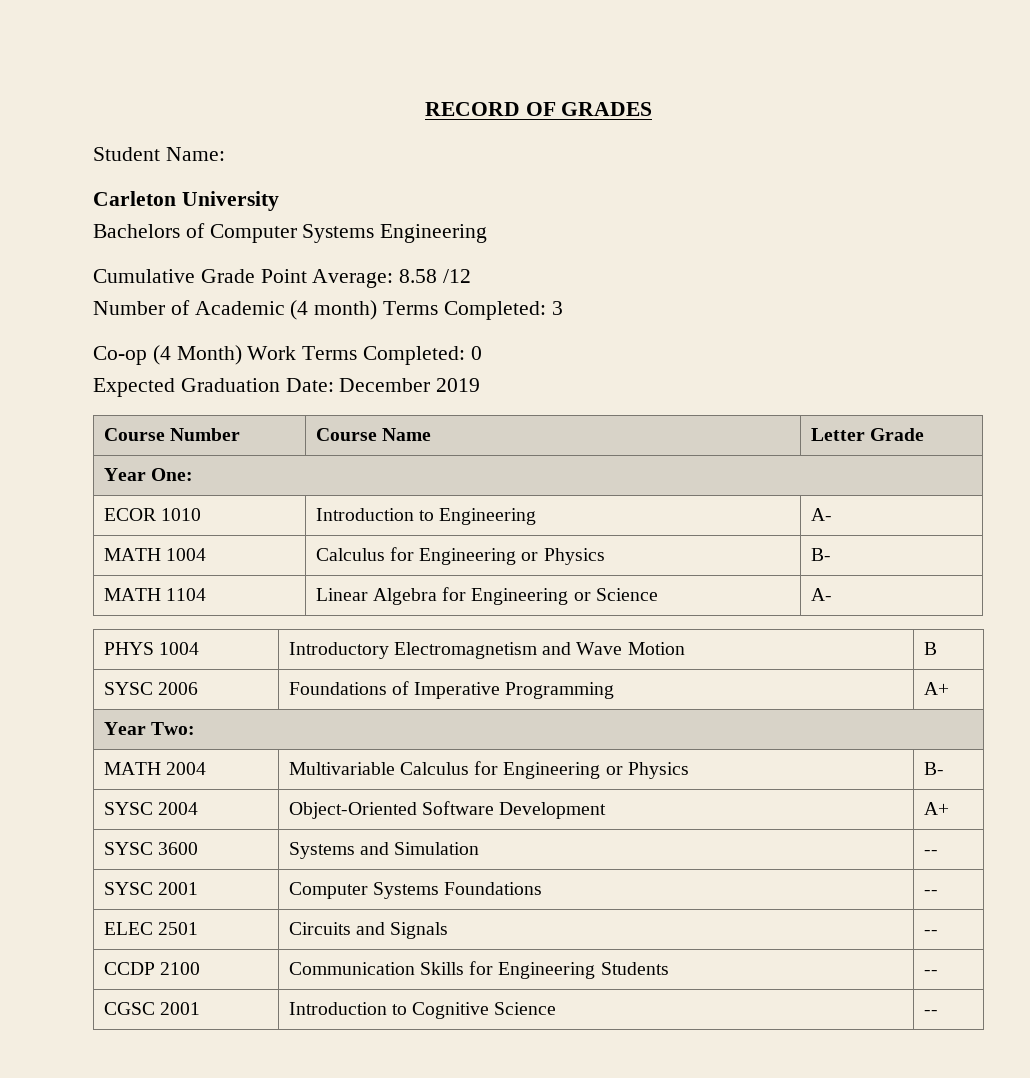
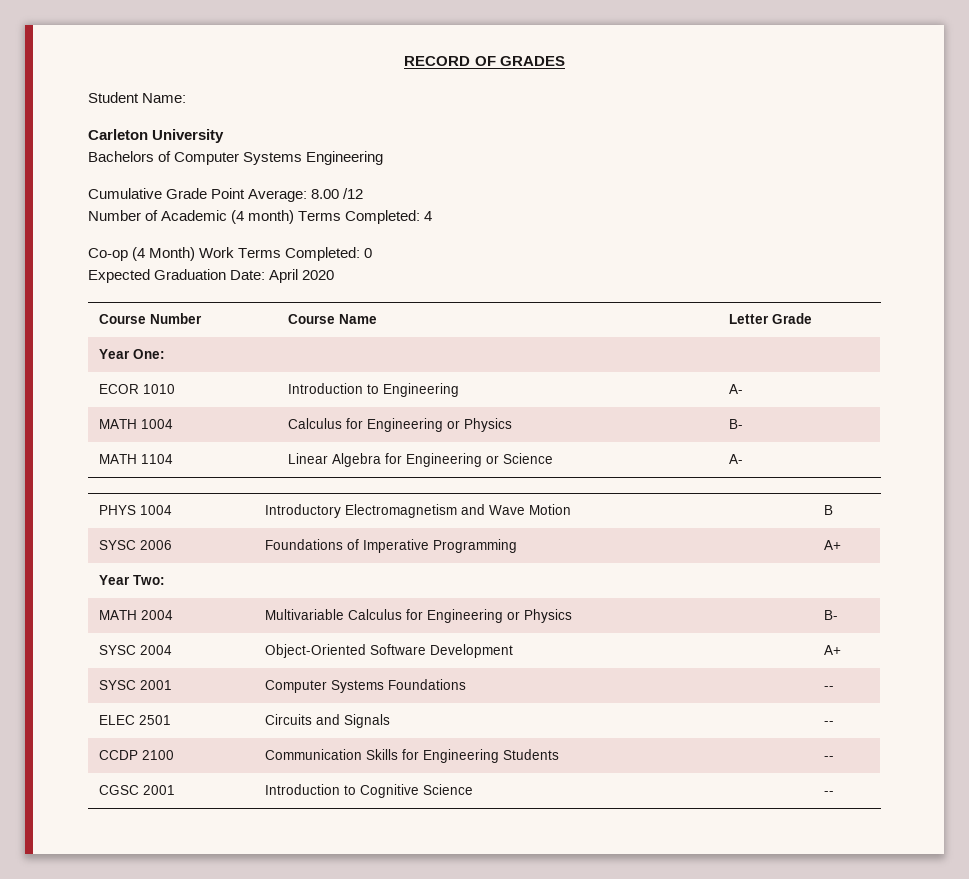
- Cumulative Grade Point Average: 8.58 /12
+ Cumulative Grade Point Average: 8.00 /12
- Number of Academic (4 month) Terms Completed: 3
+ Number of Academic (4 month) Terms Completed: 4
- Expected Graduation Date: December 2019
+ Expected Graduation Date: April 2020
- SYSC 3600 | Systems and Simulation | --

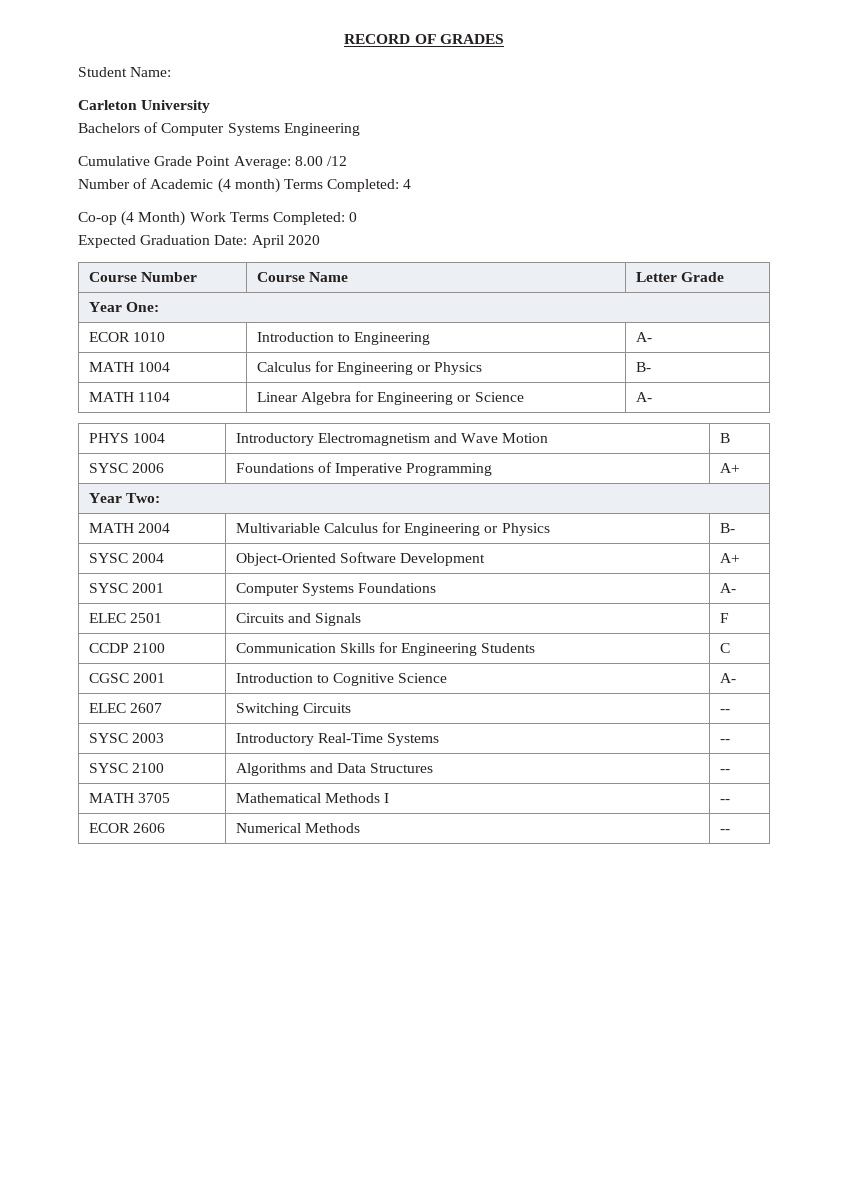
- SYSC 2001 | Computer Systems Foundations | --
+ SYSC 2001 | Computer Systems Foundations | A-
- ELEC 2501 | Circuits and Signals | --
+ ELEC 2501 | Circuits and Signals | F
- CCDP 2100 | Communication Skills for Engineering Students | --
+ CCDP 2100 | Communication Skills for Engineering Students | C
- CGSC 2001 | Introduction to Cognitive Science | --
+ CGSC 2001 | Introduction to Cognitive Science | A-
+ ELEC 2607 | Switching Circuits | --
+ SYSC 2003 | Introductory Real-Time Systems | --
+ SYSC 2100 | Algorithms and Data Structures | --
+ MATH 3705 | Mathematical Methods I | --
+ ECOR 2606 | Numerical Methods | --

